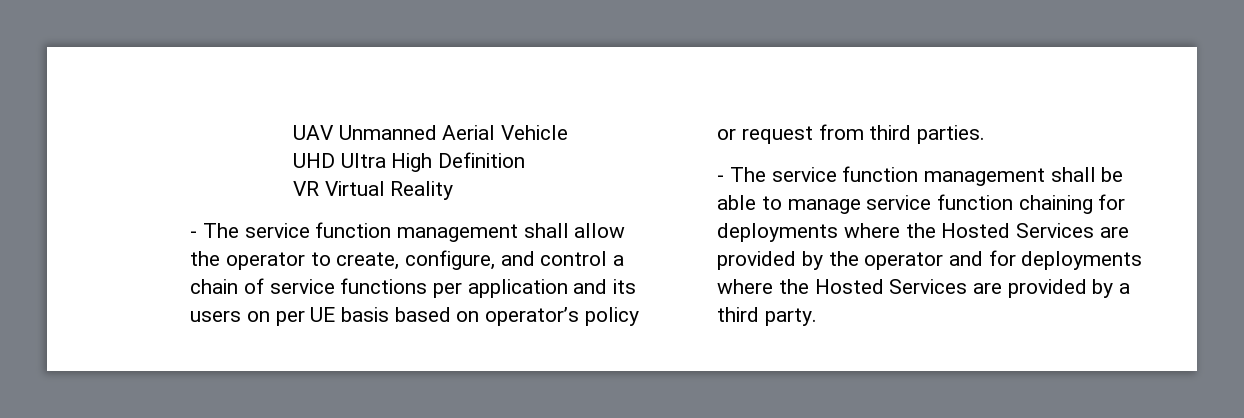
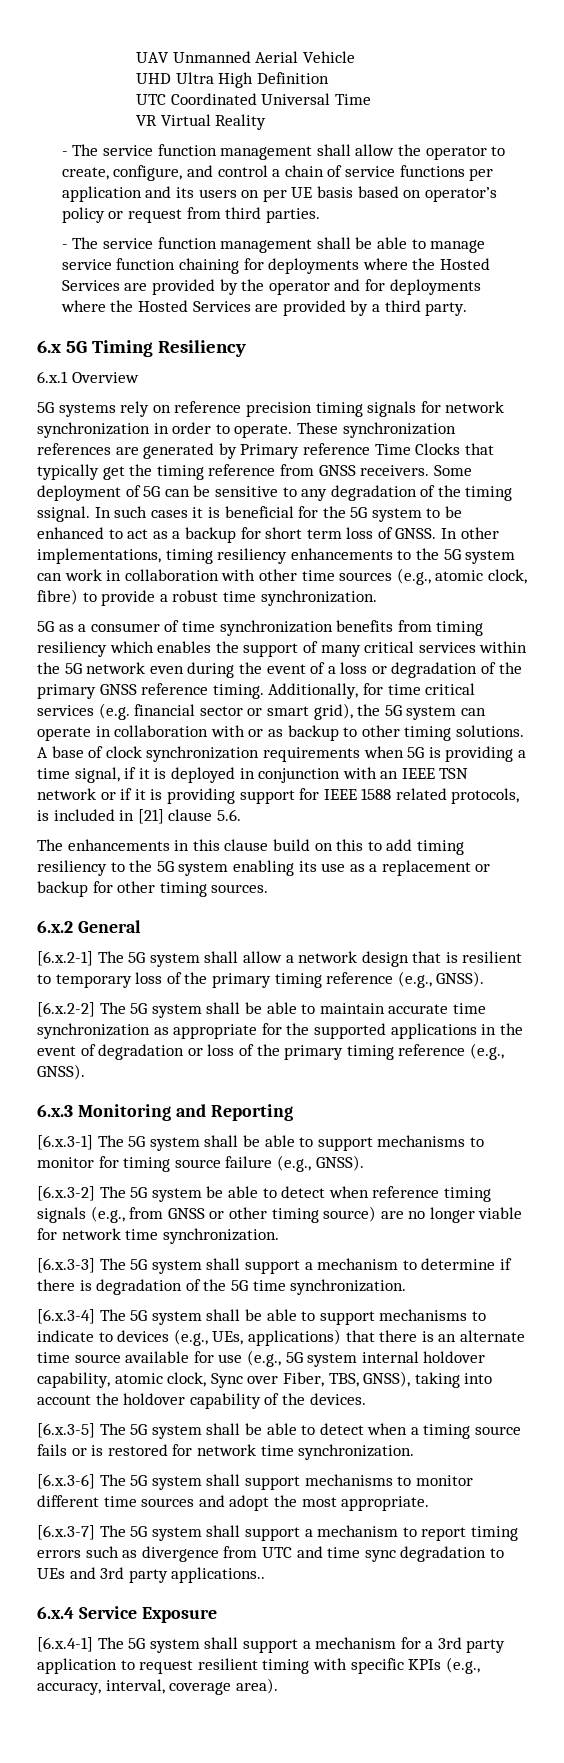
+ UTC Coordinated Universal Time
+ 6.x 5G Timing Resiliency
+ 6.x.1 Overview
+ 5G systems rely on reference precision timing signals for network synchronization in order to operate. These synchronization references are generated by Primary reference Time Clocks that typically get the timing reference from GNSS receivers. Some deployment of 5G can be sensitive to any degradation of the timing ssignal. In such cases it is beneficial for the 5G system to be enhanced to act as a backup for short term loss of GNSS. In other implementations, timing resiliency enhancements to the 5G system can work in collaboration with other time sources (e.g., atomic clock, fibre) to provide a robust time synchronization.
+ 5G as a consumer of time synchronization benefits from timing resiliency which enables the support of many critical services within the 5G network even during the event of a loss or degradation of the primary GNSS reference timing. Additionally, for time critical services (e.g. financial sector or smart grid), the 5G system can operate in collaboration with or as backup to other timing solutions. A base of clock synchronization requirements when 5G is providing a time signal, if it is deployed in conjunction with an IEEE TSN network or if it is providing support for IEEE 1588 related protocols, is included in [21] clause 5.6.
+ The enhancements in this clause build on this to add timing resiliency to the 5G system enabling its use as a replacement or backup for other timing sources.
+ 6.x.2 General
+ [6.x.2-1] The 5G system shall allow a network design that is resilient to temporary loss of the primary timing reference (e.g., GNSS).
+ [6.x.2-2] The 5G system shall be able to maintain accurate time synchronization as appropriate for the supported applications in the event of degradation or loss of the primary timing reference (e.g., GNSS).
+ 6.x.3 Monitoring and Reporting
+ [6.x.3-1] The 5G system shall be able to support mechanisms to monitor for timing source failure (e.g., GNSS).
+ [6.x.3-2] The 5G system be able to detect when reference timing signals (e.g., from GNSS or other timing source) are no longer viable for network time synchronization.
+ [6.x.3-3] The 5G system shall support a mechanism to determine if there is degradation of the 5G time synchronization.
+ [6.x.3-4] The 5G system shall be able to support mechanisms to indicate to devices (e.g., UEs, applications) that there is an alternate time source available for use (e.g., 5G system internal holdover capability, atomic clock, Sync over Fiber, TBS, GNSS), taking into account the holdover capability of the devices.
+ [6.x.3-5] The 5G system shall be able to detect when a timing source fails or is restored for network time synchronization.
+ [6.x.3-6] The 5G system shall support mechanisms to monitor different time sources and adopt the most appropriate.
+ [6.x.3-7] The 5G system shall support a mechanism to report timing errors such as divergence from UTC and time sync degradation to UEs and 3rd party applications..
+ 6.x.4 Service Exposure
+ [6.x.4-1] The 5G system shall support a mechanism for a 3rd party application to request resilient timing with specific KPIs (e.g., accuracy, interval, coverage area).

